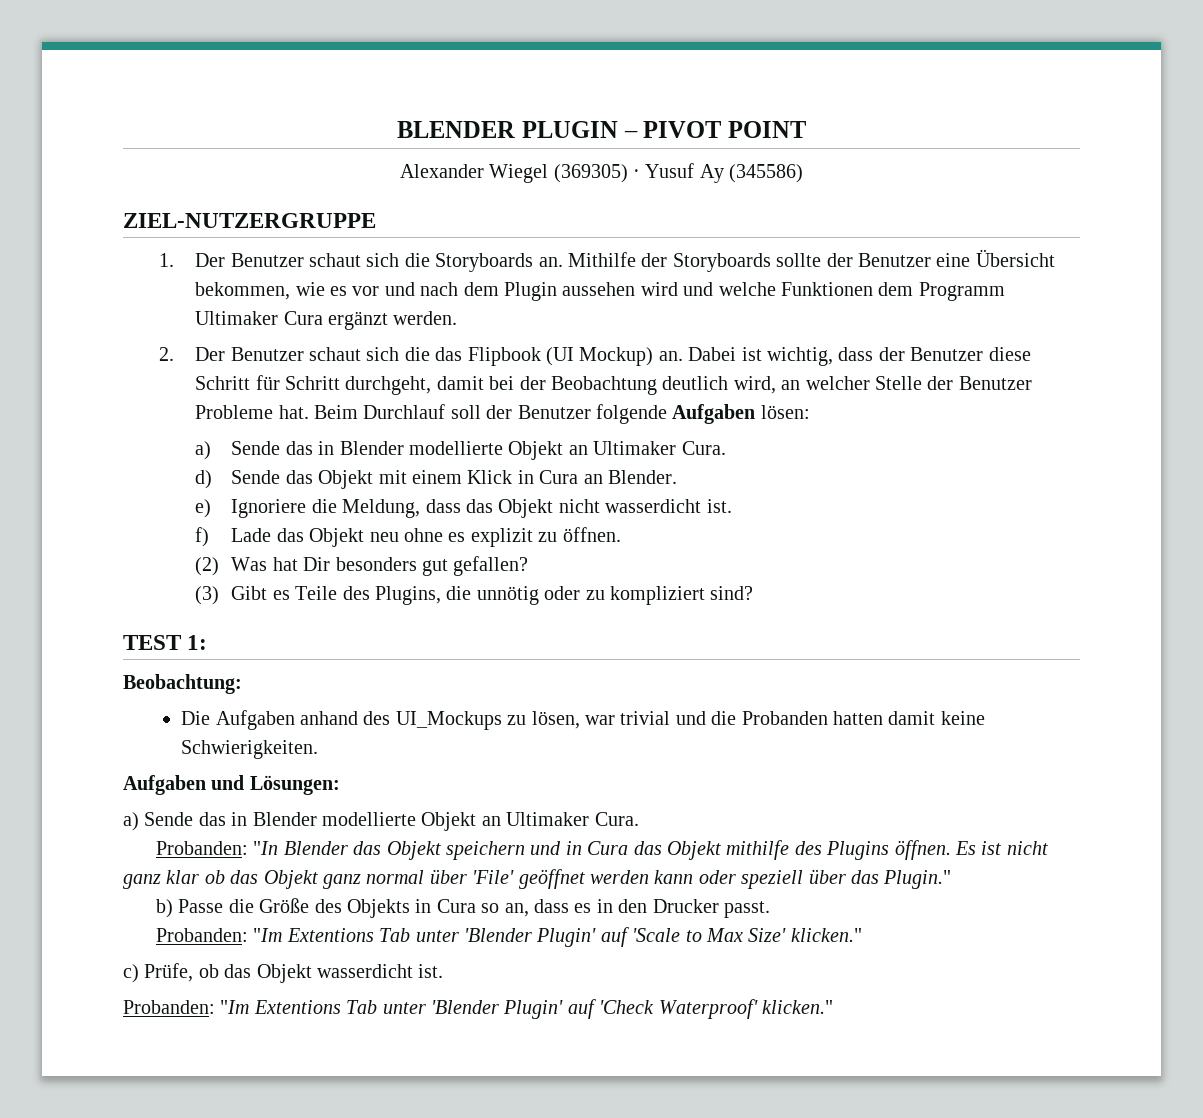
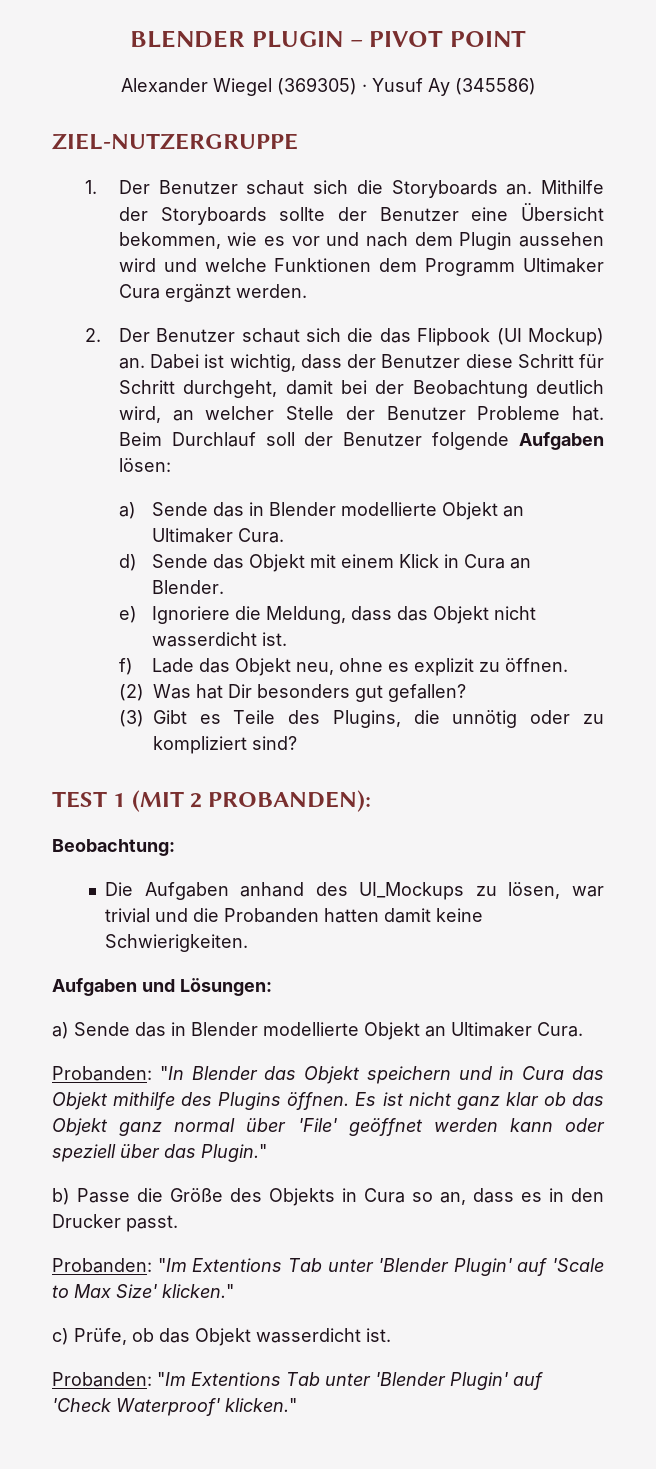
- f) Lade das Objekt neu ohne es explizit zu öffnen.
+ f) Lade das Objekt neu, ohne es explizit zu öffnen.
- TEST 1:
+ TEST 1 (MIT 2 PROBANDEN):

